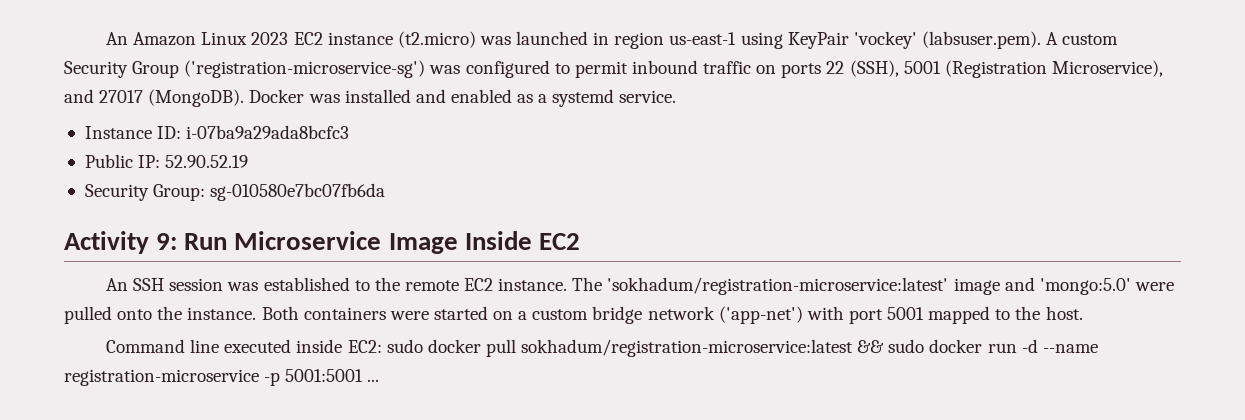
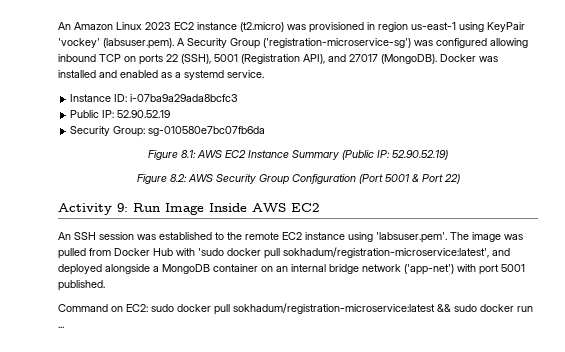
- An Amazon Linux 2023 EC2 instance (t2.micro) was launched in region us-east-1 using KeyPair 'vockey' (labsuser.pem). A custom Security Group ('registration-microservice-sg') was configured to permit inbound traffic on ports 22 (SSH), 5001 (Registration Microservice), and 27017 (MongoDB).
+ An Amazon Linux 2023 EC2 instance (t2.micro) was provisioned in region us-east-1 using KeyPair 'vockey' (labsuser.pem). A Security Group ('registration-microservice-sg') was configured allowing inbound TCP on ports 22 (SSH), 5001 (Registration API), and 27017 (MongoDB).
+ Figure 8.1: AWS EC2 Instance Summary (Public IP: 52.90.52.19)
+ Figure 8.2: AWS Security Group Configuration (Port 5001 & Port 22)
- Activity 9: Run Microservice Image Inside EC2
+ Activity 9: Run Image Inside AWS EC2
- An SSH session was established to the remote EC2 instance. The 'sokhadum/registration-microservice:latest' image and 'mongo:5.0' were pulled onto the instance. Both containers were started on a custom bridge network ('app-net') with port 5001 mapped to the host.
- Command line executed inside EC2: sudo docker pull sokhadum/registration-microservice:latest && sudo docker run -d --name registration-microservice -p 5001:5001 ...
+ An SSH session was established to the remote EC2 instance using 'labsuser.pem'. The image was pulled from Docker Hub with 'sudo docker pull sokhadum/registration-microservice:latest', and deployed alongside a MongoDB container on an internal bridge network ('app-net') with port 5001 published.
+ Command on EC2: sudo docker pull sokhadum/registration-microservice:latest && sudo docker run ...

